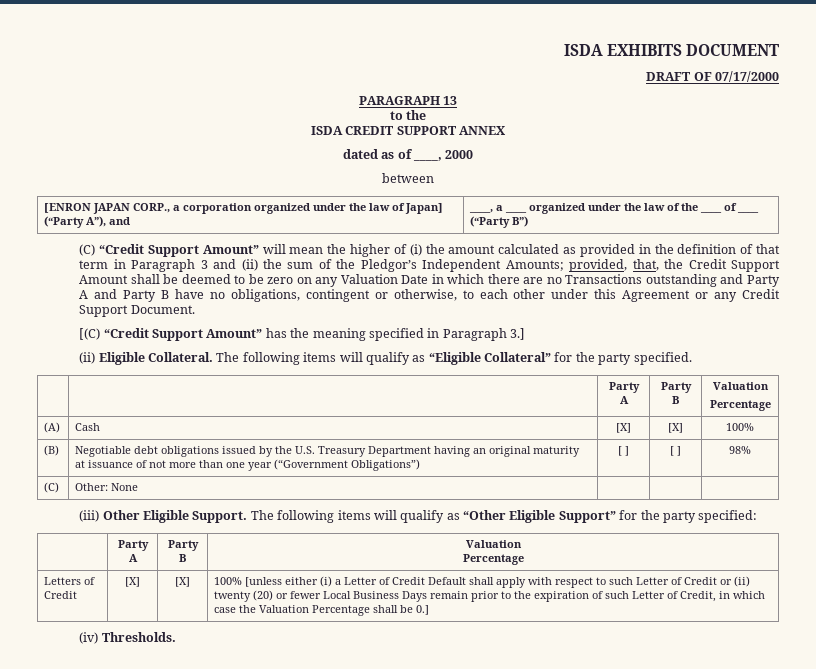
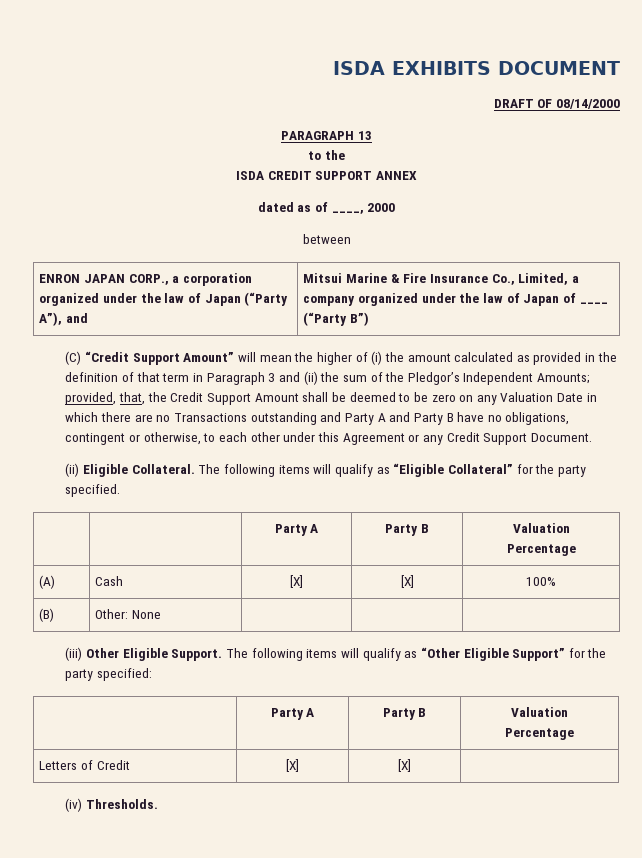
- DRAFT OF 07/17/2000
+ DRAFT OF 08/14/2000
- [ENRON JAPAN CORP., a corporation organized under the law of Japan] (“Party A”), and | ____, a ____ organized under the law of the ____ of ____ (“Party B”)
+ ENRON JAPAN CORP., a corporation organized under the law of Japan (“Party A”), and | Mitsui Marine & Fire Insurance Co., Limited, a company organized under the law of Japan of ____ (“Party B”)
- [(C) “Credit Support Amount” has the meaning specified in Paragraph 3.]
- (B) | Negotiable debt obligations issued by the U.S. Treasury Department having an original maturity at issuance of not more than one year (“Government Obligations”) | [ ] | [ ] | 98%
- (C) | Other: None | | |
+ (B) | Other: None | | |
- 100% [unless either (i) a Letter of Credit Default shall apply with respect to such Letter of Credit or (ii) twenty (20) or fewer Local Business Days remain prior to the expiration of such Letter of Credit, in which case the Valuation Percentage shall be 0.]

